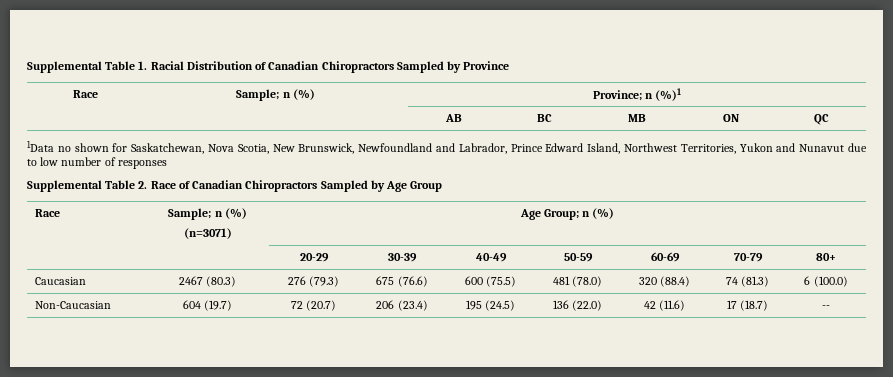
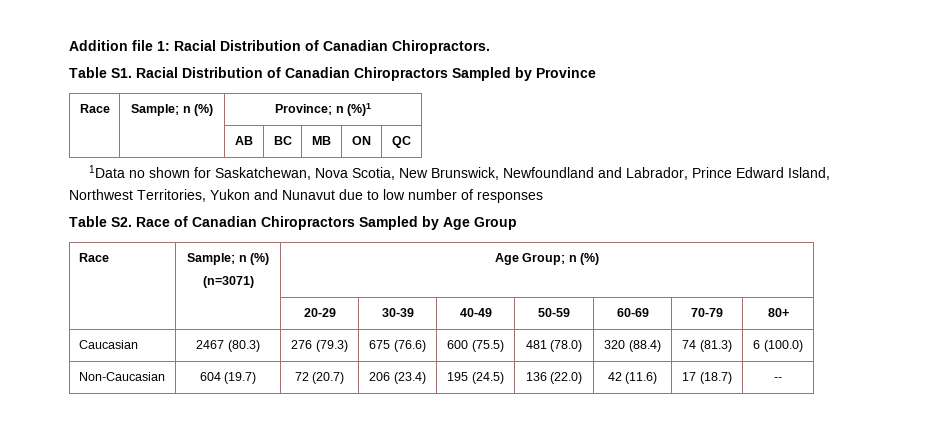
- Supplemental Table 1. Racial Distribution of Canadian Chiropractors Sampled by Province
+ Addition file 1: Racial Distribution of Canadian Chiropractors.
+ Table S1. Racial Distribution of Canadian Chiropractors Sampled by Province
- Supplemental Table 2. Race of Canadian Chiropractors Sampled by Age Group
+ Table S2. Race of Canadian Chiropractors Sampled by Age Group

